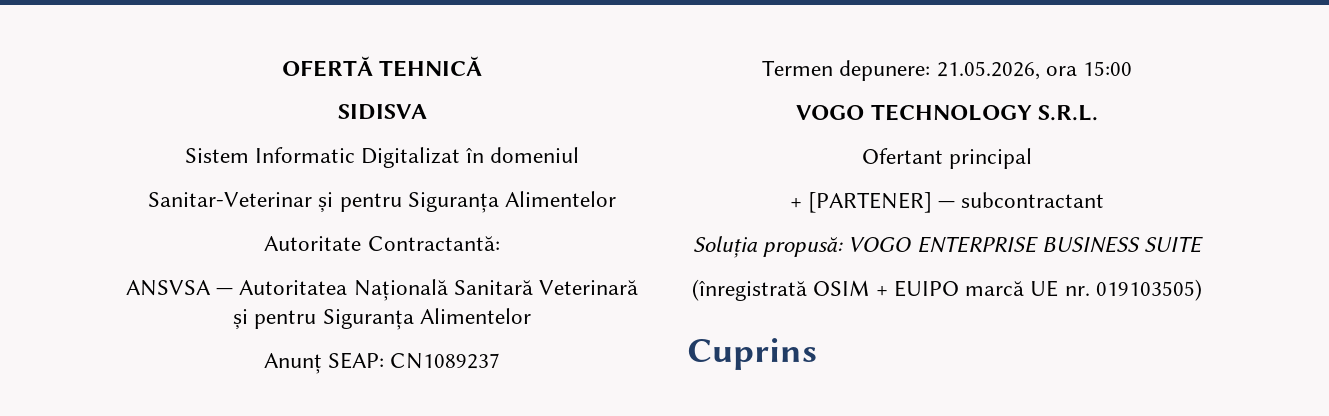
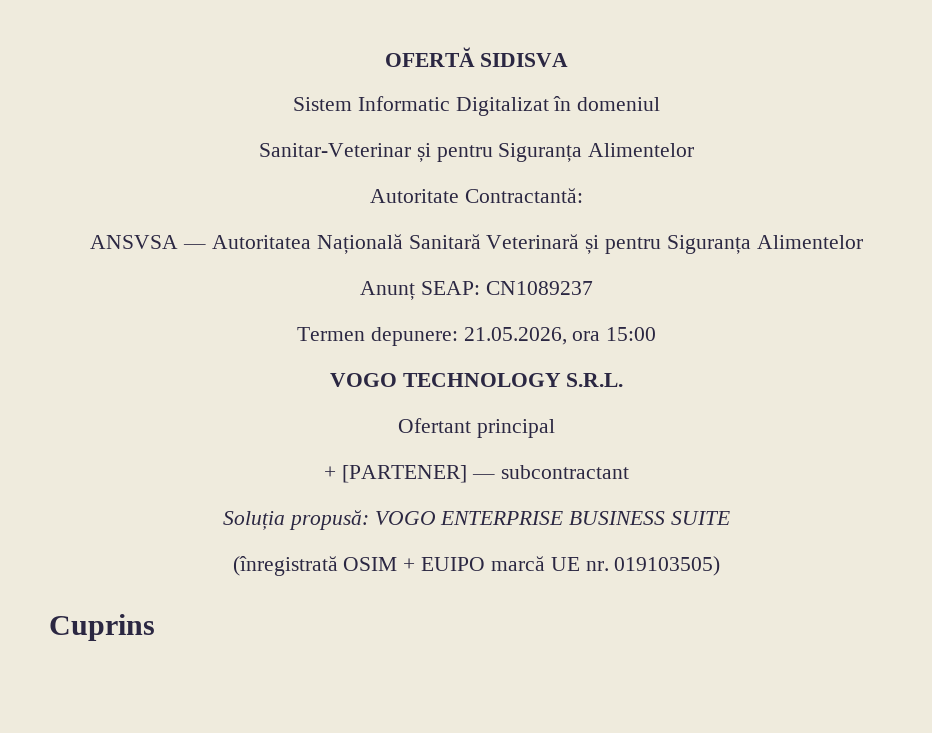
- OFERTĂ TEHNICĂ
- SIDISVA
+ OFERTĂ SIDISVA

